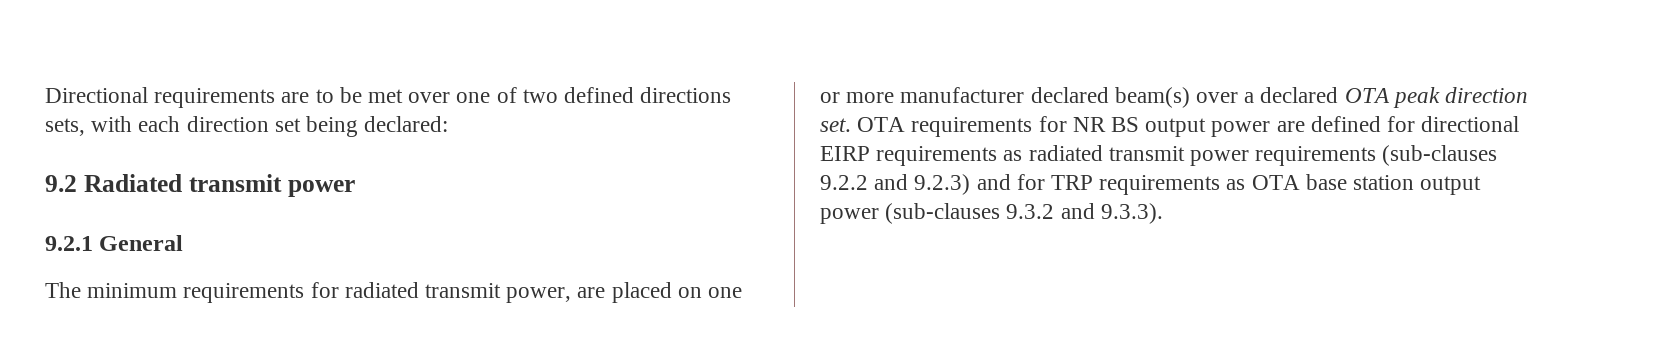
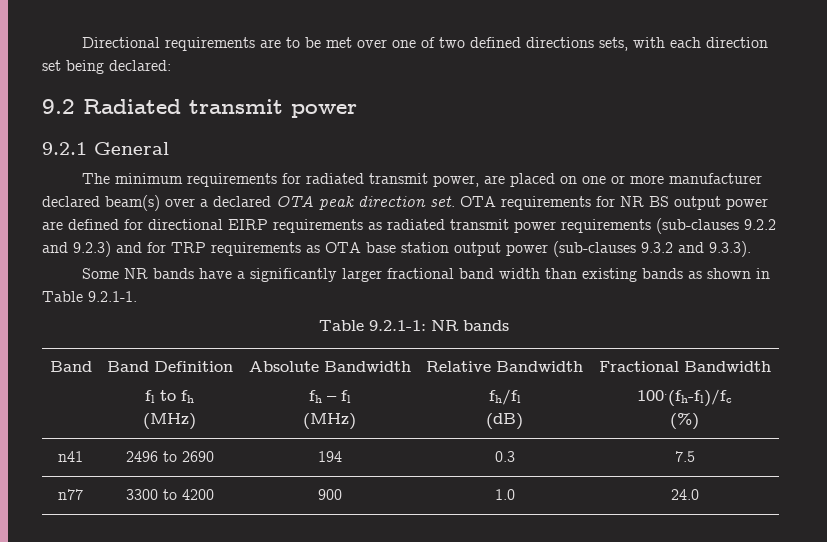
+ Some NR bands have a significantly larger fractional band width than existing bands as shown in Table 9.2.1-1.
+ Table 9.2.1-1: NR bands
+ Band | Band Definition
+ fl to fh
+ (MHz) | Absolute Bandwidth
+ fh – fl
+ (MHz) | Relative Bandwidth
+ fh/fl
+ (dB) | Fractional Bandwidth
+ 100.(fh-fl)/fc
+ (%)
+ n41 | 2496 to 2690 | 194 | 0.3 | 7.5
+ n77 | 3300 to 4200 | 900 | 1.0 | 24.0

